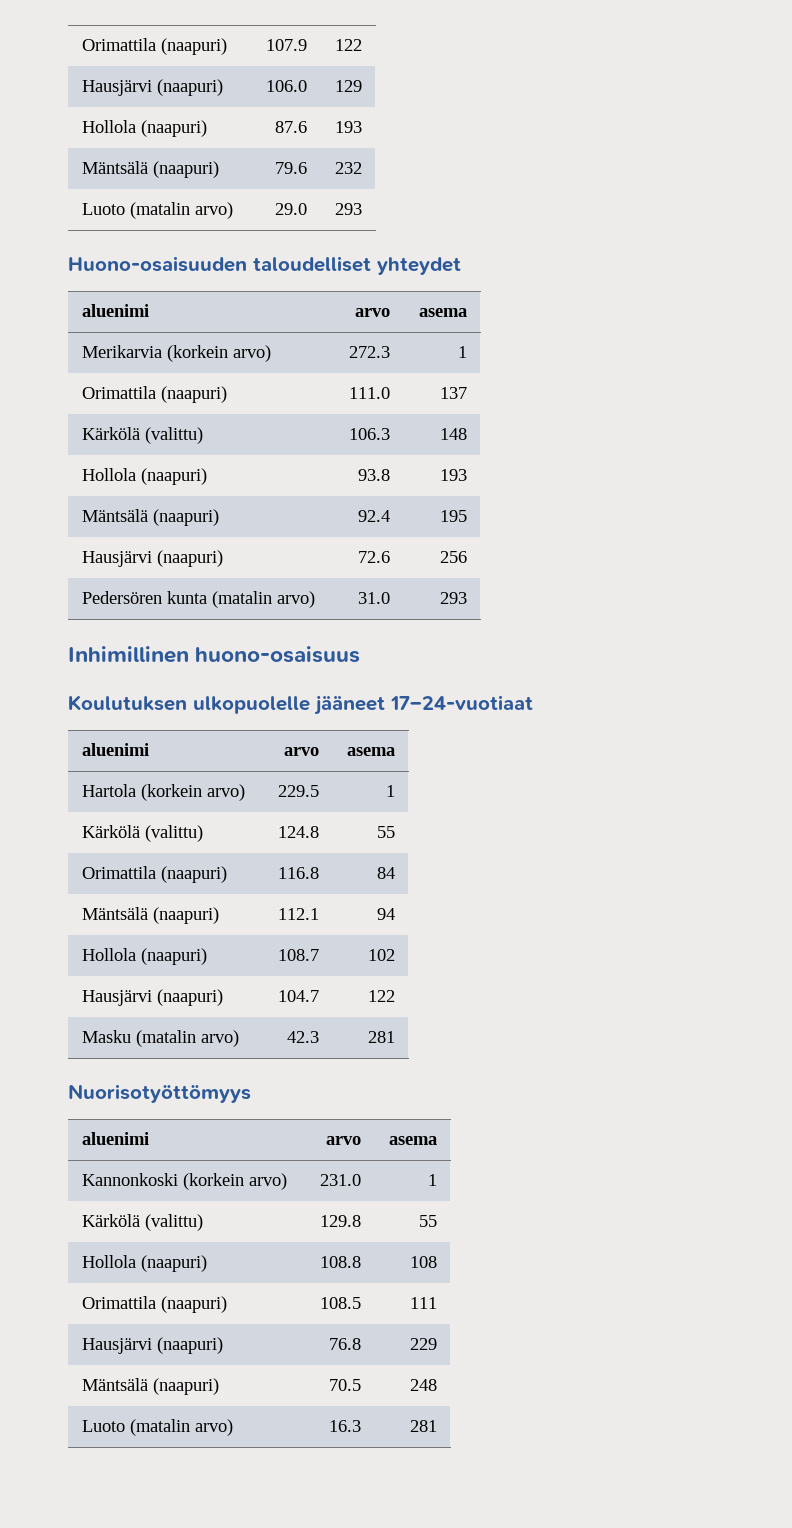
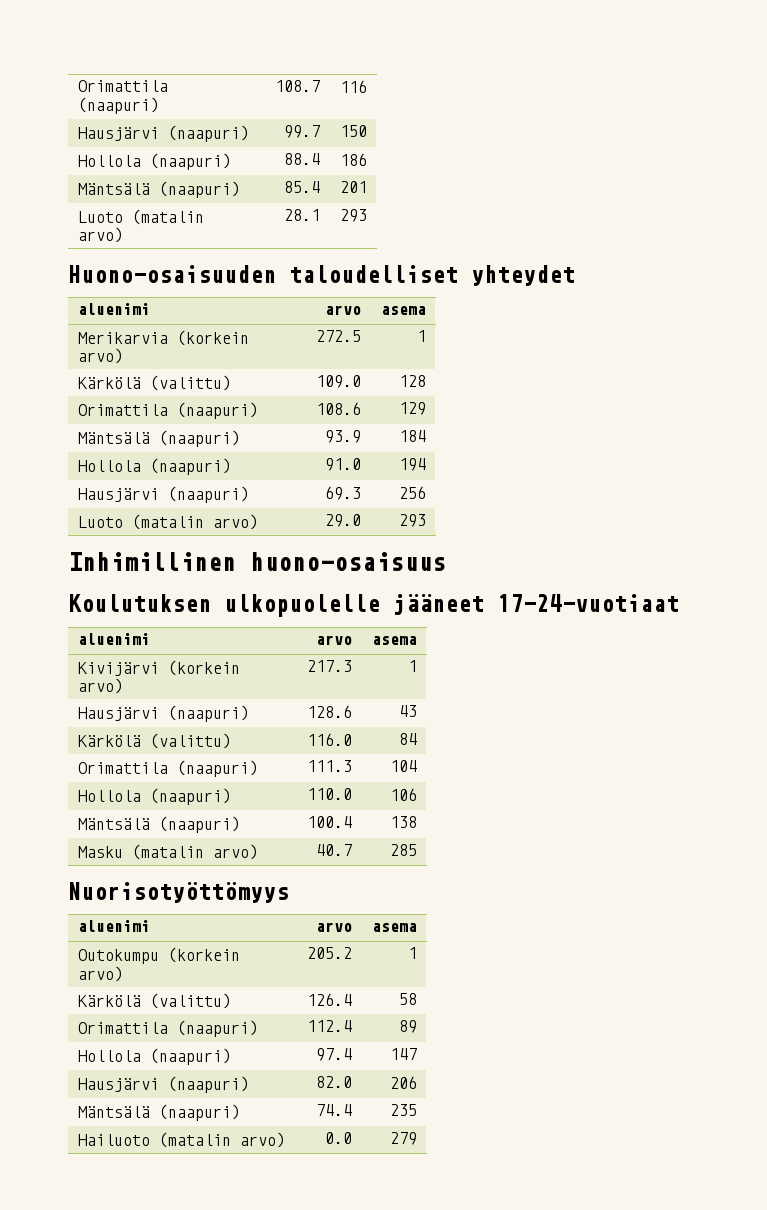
- Orimattila (naapuri) | 107.9 | 122
- Hausjärvi (naapuri) | 106.0 | 129
- Hollola (naapuri) | 87.6 | 193
- Mäntsälä (naapuri) | 79.6 | 232
- Luoto (matalin arvo) | 29.0 | 293
+ Orimattila (naapuri) | 108.7 | 116
+ Hausjärvi (naapuri) | 99.7 | 150
+ Hollola (naapuri) | 88.4 | 186
+ Mäntsälä (naapuri) | 85.4 | 201
+ Luoto (matalin arvo) | 28.1 | 293
- Merikarvia (korkein arvo) | 272.3 | 1
- Orimattila (naapuri) | 111.0 | 137
- Kärkölä (valittu) | 106.3 | 148
- Hollola (naapuri) | 93.8 | 193
- Mäntsälä (naapuri) | 92.4 | 195
- Hausjärvi (naapuri) | 72.6 | 256
+ Merikarvia (korkein arvo) | 272.5 | 1
+ Kärkölä (valittu) | 109.0 | 128
+ Orimattila (naapuri) | 108.6 | 129
+ Mäntsälä (naapuri) | 93.9 | 184
+ Hollola (naapuri) | 91.0 | 194
+ Hausjärvi (naapuri) | 69.3 | 256
- Pedersören kunta (matalin arvo) | 31.0 | 293
+ Luoto (matalin arvo) | 29.0 | 293
- Hartola (korkein arvo) | 229.5 | 1
- Kärkölä (valittu) | 124.8 | 55
- Orimattila (naapuri) | 116.8 | 84
- Mäntsälä (naapuri) | 112.1 | 94
- Hollola (naapuri) | 108.7 | 102
- Hausjärvi (naapuri) | 104.7 | 122
+ Kivijärvi (korkein arvo) | 217.3 | 1
+ Hausjärvi (naapuri) | 128.6 | 43
+ Kärkölä (valittu) | 116.0 | 84
+ Orimattila (naapuri) | 111.3 | 104
+ Hollola (naapuri) | 110.0 | 106
+ Mäntsälä (naapuri) | 100.4 | 138
- Masku (matalin arvo) | 42.3 | 281
+ Masku (matalin arvo) | 40.7 | 285
- Kannonkoski (korkein arvo) | 231.0 | 1
- Kärkölä (valittu) | 129.8 | 55
- Hollola (naapuri) | 108.8 | 108
- Orimattila (naapuri) | 108.5 | 111
- Hausjärvi (naapuri) | 76.8 | 229
- Mäntsälä (naapuri) | 70.5 | 248
- Luoto (matalin arvo) | 16.3 | 281
+ Outokumpu (korkein arvo) | 205.2 | 1
+ Kärkölä (valittu) | 126.4 | 58
+ Orimattila (naapuri) | 112.4 | 89
+ Hollola (naapuri) | 97.4 | 147
+ Hausjärvi (naapuri) | 82.0 | 206
+ Mäntsälä (naapuri) | 74.4 | 235
+ Hailuoto (matalin arvo) | 0.0 | 279

